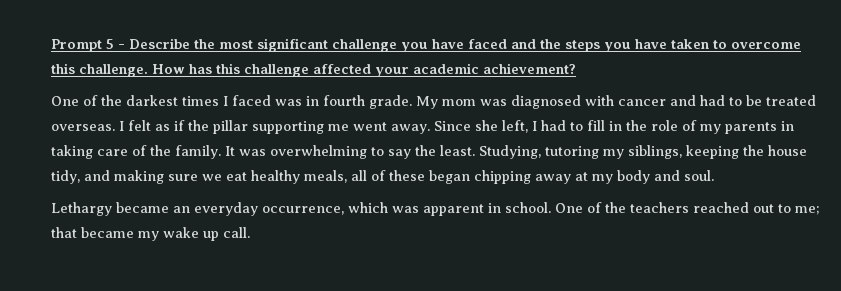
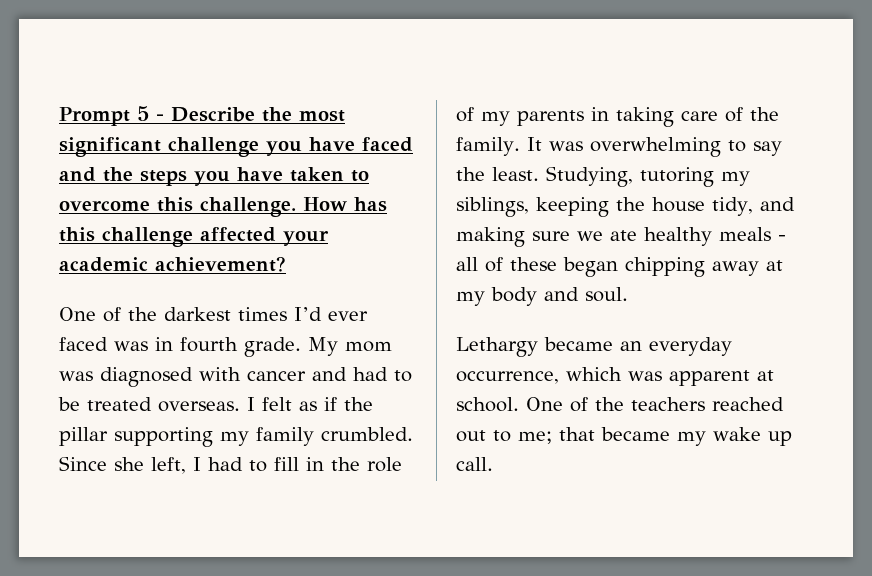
- One of the darkest times I faced was in fourth grade.
+ One of the darkest times I’d ever faced was in fourth grade.
- I felt as if the pillar supporting me went away.
+ I felt as if the pillar supporting my family crumbled.
- Studying, tutoring my siblings, keeping the house tidy, and making sure we eat healthy meals, all of these began chipping away at my body and soul.
+ Studying, tutoring my siblings, keeping the house tidy, and making sure we ate healthy meals - all of these began chipping away at my body and soul.
- Lethargy became an everyday occurrence, which was apparent in school.
+ Lethargy became an everyday occurrence, which was apparent at school.

